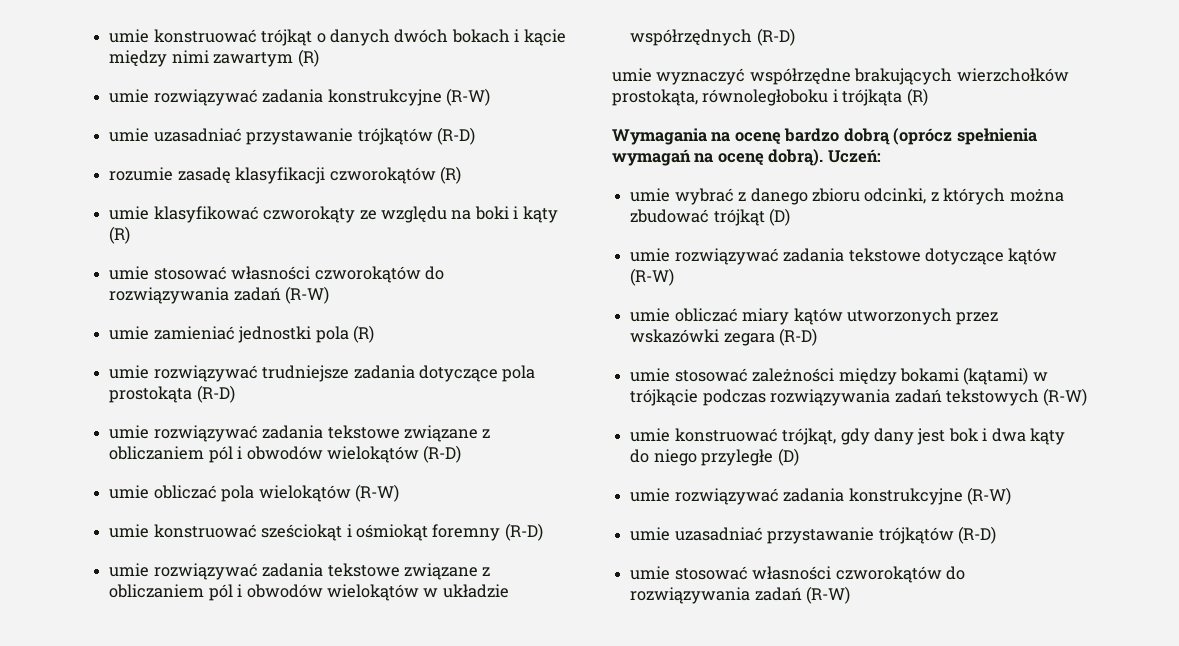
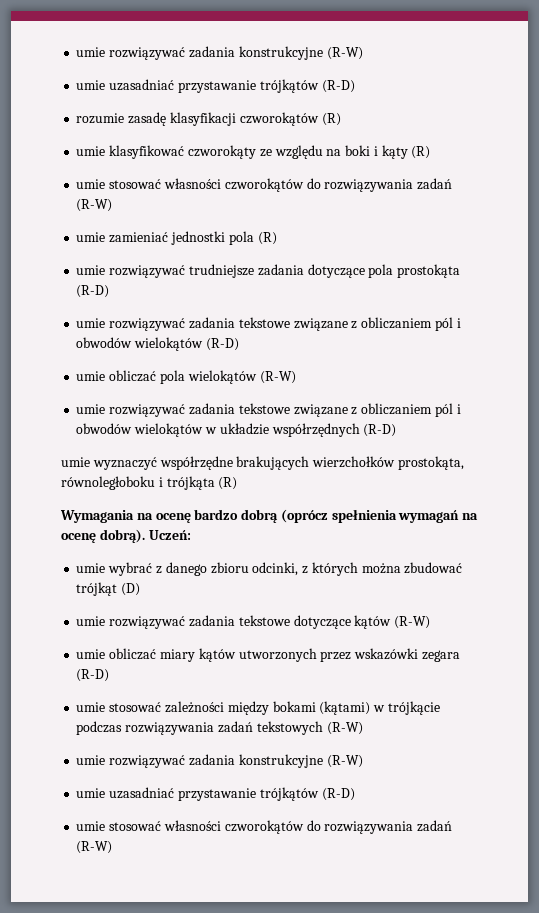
- umie konstruować trójkąt o danych dwóch bokach i kącie między nimi zawartym (R)
- umie konstruować sześciokąt i ośmiokąt foremny (R-D)
- umie konstruować trójkąt, gdy dany jest bok i dwa kąty do niego przyległe (D)

